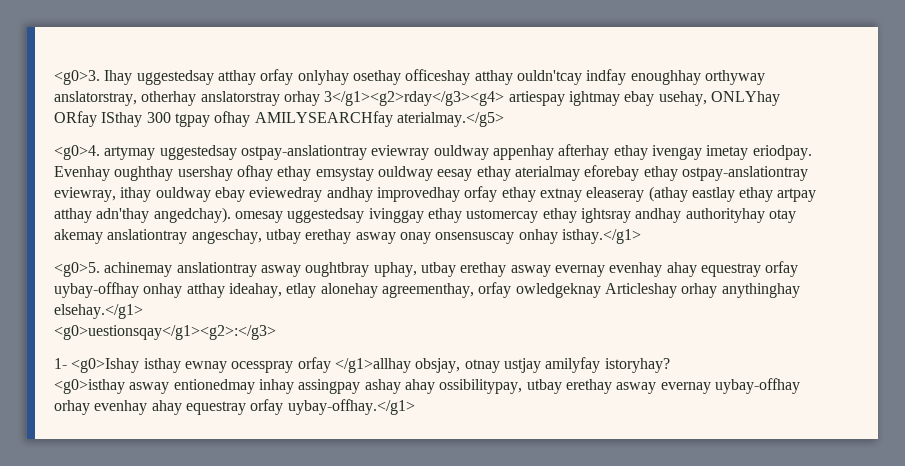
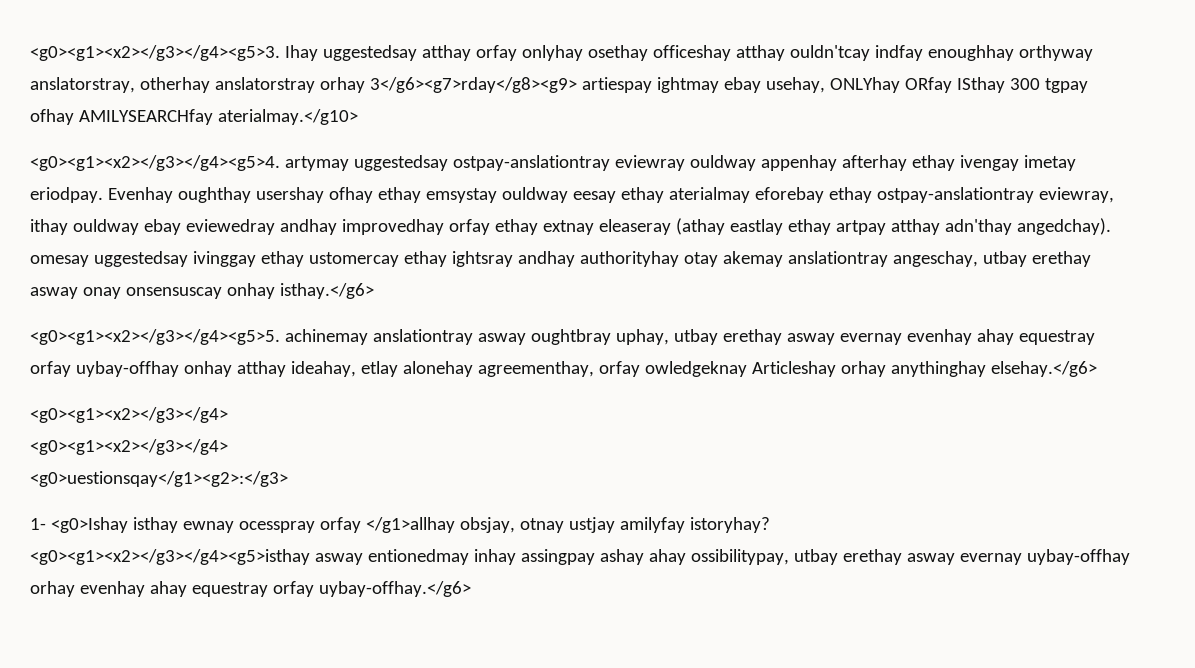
- <g0>3.
+ <g0><g1><x2></g3></g4><g5>3.
- Ihay uggestedsay atthay orfay onlyhay osethay officeshay atthay ouldn'tcay indfay enoughhay orthyway anslatorstray, otherhay anslatorstray orhay 3</g1><g2>rday</g3><g4> artiespay ightmay ebay usehay, ONLYhay ORfay ISthay 300 tgpay ofhay AMILYSEARCHfay aterialmay.</g5>
- <g0>4. artymay uggestedsay ostpay-anslationtray eviewray ouldway appenhay afterhay ethay ivengay imetay eriodpay.
+ Ihay uggestedsay atthay orfay onlyhay osethay officeshay atthay ouldn'tcay indfay enoughhay orthyway anslatorstray, otherhay anslatorstray orhay 3</g6><g7>rday</g8><g9> artiespay ightmay ebay usehay, ONLYhay ORfay ISthay 300 tgpay ofhay AMILYSEARCHfay aterialmay.</g10>
+ <g0><g1><x2></g3></g4><g5>4. artymay uggestedsay ostpay-anslationtray eviewray ouldway appenhay afterhay ethay ivengay imetay eriodpay.
- Evenhay oughthay usershay ofhay ethay emsystay ouldway eesay ethay aterialmay eforebay ethay ostpay-anslationtray eviewray, ithay ouldway ebay eviewedray andhay improvedhay orfay ethay extnay eleaseray (athay eastlay ethay artpay atthay adn'thay angedchay). omesay uggestedsay ivinggay ethay ustomercay ethay ightsray andhay authorityhay otay akemay anslationtray angeschay, utbay erethay asway onay onsensuscay onhay isthay.</g1>
- <g0>5. achinemay anslationtray asway oughtbray uphay, utbay erethay asway evernay evenhay ahay equestray orfay uybay-offhay onhay atthay ideahay, etlay alonehay agreementhay, orfay owledgeknay Articleshay orhay anythinghay elsehay.</g1>
+ Evenhay oughthay usershay ofhay ethay emsystay ouldway eesay ethay aterialmay eforebay ethay ostpay-anslationtray eviewray, ithay ouldway ebay eviewedray andhay improvedhay orfay ethay extnay eleaseray (athay eastlay ethay artpay atthay adn'thay angedchay). omesay uggestedsay ivinggay ethay ustomercay ethay ightsray andhay authorityhay otay akemay anslationtray angeschay, utbay erethay asway onay onsensuscay onhay isthay.</g6>
+ <g0><g1><x2></g3></g4><g5>5. achinemay anslationtray asway oughtbray uphay, utbay erethay asway evernay evenhay ahay equestray orfay uybay-offhay onhay atthay ideahay, etlay alonehay agreementhay, orfay owledgeknay Articleshay orhay anythinghay elsehay.</g6>
+ <g0><g1><x2></g3></g4>
+ <g0><g1><x2></g3></g4>
- <g0>isthay asway entionedmay inhay assingpay ashay ahay ossibilitypay, utbay erethay asway evernay uybay-offhay orhay evenhay ahay equestray orfay uybay-offhay.</g1>
+ <g0><g1><x2></g3></g4><g5>isthay asway entionedmay inhay assingpay ashay ahay ossibilitypay, utbay erethay asway evernay uybay-offhay orhay evenhay ahay equestray orfay uybay-offhay.</g6>

